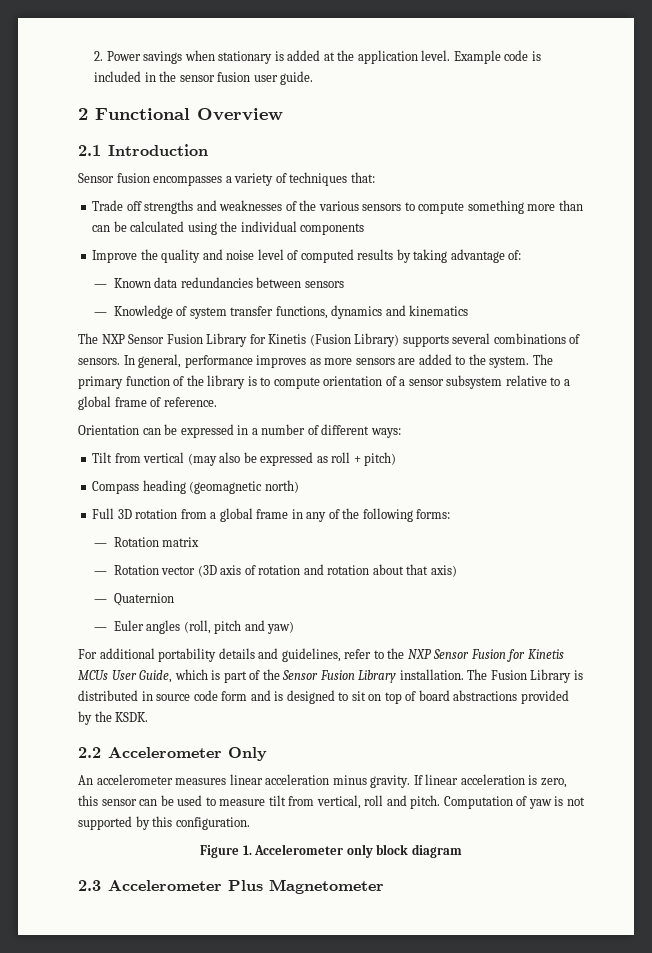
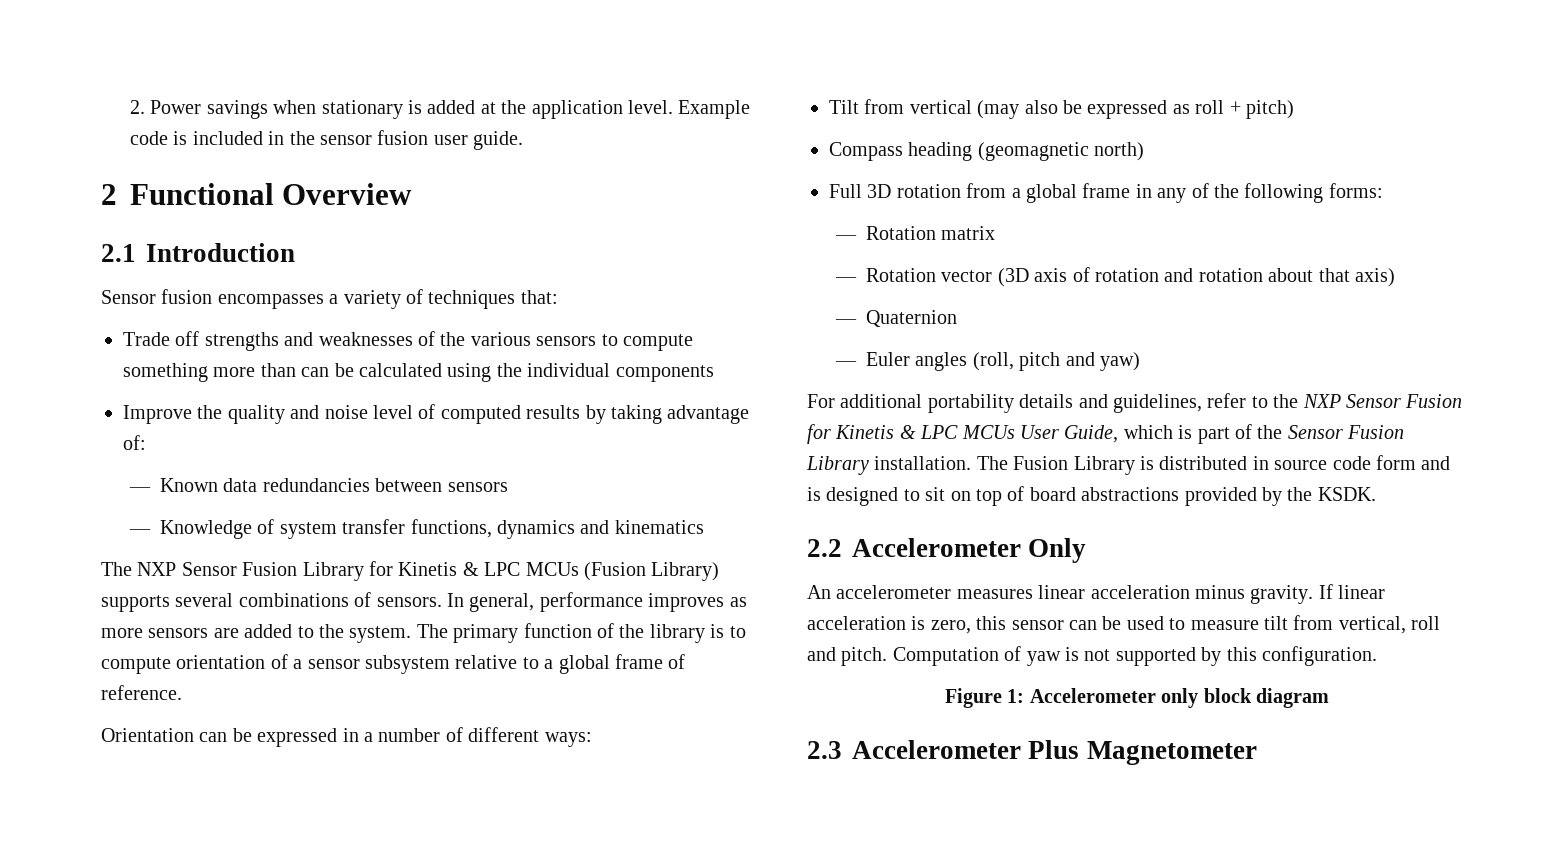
- The NXP Sensor Fusion Library for Kinetis (Fusion Library) supports several combinations of sensors.
+ The NXP Sensor Fusion Library for Kinetis & LPC MCUs (Fusion Library) supports several combinations of sensors.
- For additional portability details and guidelines, refer to the NXP Sensor Fusion for Kinetis MCUs User Guide, which is part of the Sensor Fusion Library installation.
+ For additional portability details and guidelines, refer to the NXP Sensor Fusion for Kinetis & LPC MCUs User Guide, which is part of the Sensor Fusion Library installation.
- Figure 1. Accelerometer only block diagram
+ Figure 1: Accelerometer only block diagram

